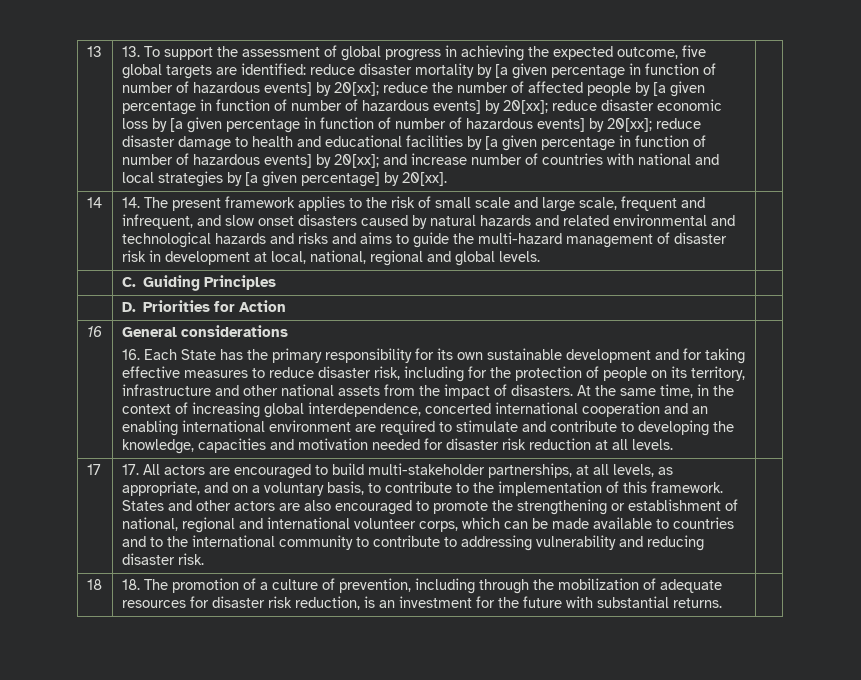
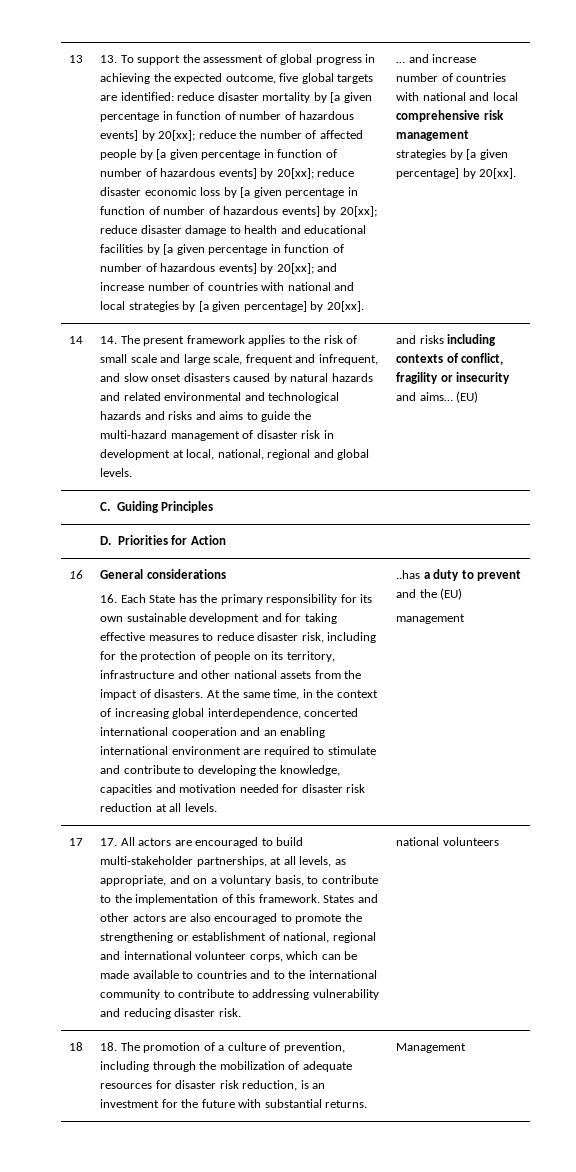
+ … and increase number of countries with national and local comprehensive risk management strategies by [a given percentage] by 20[xx].
+ and risks including contexts of conflict, fragility or insecurity and aims… (EU)
+ ..has a duty to prevent and the (EU)
+ management
+ national volunteers
- 18 | 18. The promotion of a culture of prevention, including through the mobilization of adequate resources for disaster risk reduction, is an investment for the future with substantial returns. |
+ 18 | 18. The promotion of a culture of prevention, including through the mobilization of adequate resources for disaster risk reduction, is an investment for the future with substantial returns. | Management

